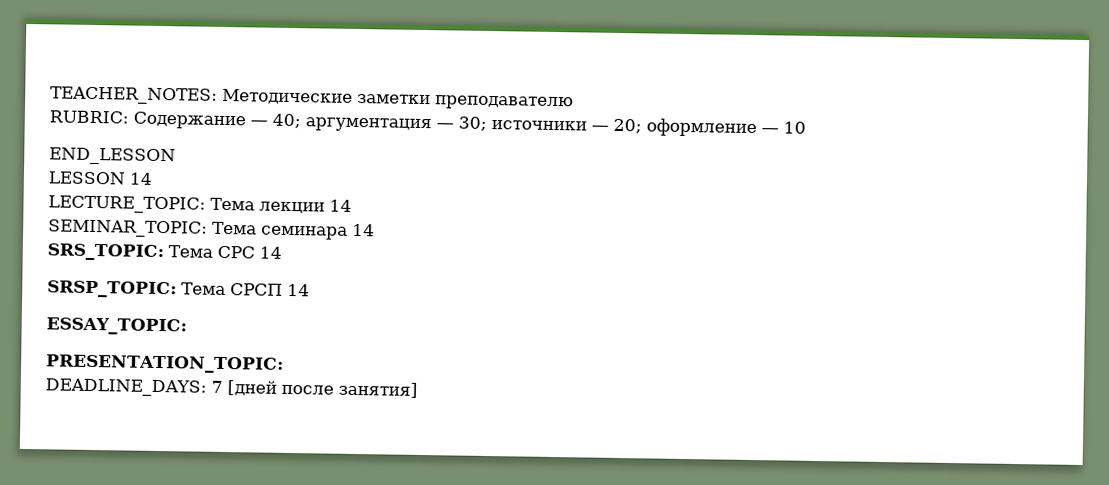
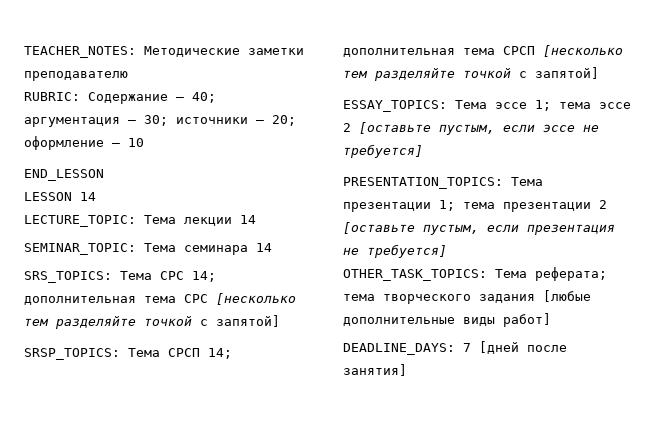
- SRS_TOPIC: Тема СРС 14
- SRSP_TOPIC: Тема СРСП 14
- ESSAY_TOPIC:
- PRESENTATION_TOPIC:
+ SRS_TOPICS: Тема СРС 14; дополнительная тема СРС [несколько тем разделяйте точкой с запятой]
+ SRSP_TOPICS: Тема СРСП 14; дополнительная тема СРСП [несколько тем разделяйте точкой с запятой]
+ ESSAY_TOPICS: Тема эссе 1; тема эссе 2 [оставьте пустым, если эссе не требуется]
+ PRESENTATION_TOPICS: Тема презентации 1; тема презентации 2 [оставьте пустым, если презентация не требуется]
+ OTHER_TASK_TOPICS: Тема реферата; тема творческого задания [любые дополнительные виды работ]

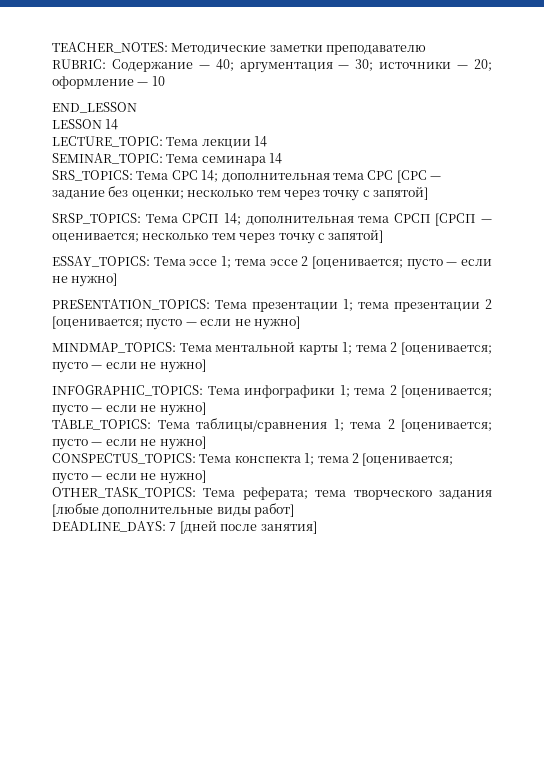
- SRS_TOPICS: Тема СРС 14; дополнительная тема СРС [несколько тем разделяйте точкой с запятой]
+ SRS_TOPICS: Тема СРС 14; дополнительная тема СРС [СРС — задание без оценки; несколько тем через точку с запятой]
- SRSP_TOPICS: Тема СРСП 14; дополнительная тема СРСП [несколько тем разделяйте точкой с запятой]
+ SRSP_TOPICS: Тема СРСП 14; дополнительная тема СРСП [СРСП — оценивается; несколько тем через точку с запятой]
- ESSAY_TOPICS: Тема эссе 1; тема эссе 2 [оставьте пустым, если эссе не требуется]
+ ESSAY_TOPICS: Тема эссе 1; тема эссе 2 [оценивается; пусто — если не нужно]
- PRESENTATION_TOPICS: Тема презентации 1; тема презентации 2 [оставьте пустым, если презентация не требуется]
+ PRESENTATION_TOPICS: Тема презентации 1; тема презентации 2 [оценивается; пусто — если не нужно]
+ MINDMAP_TOPICS: Тема ментальной карты 1; тема 2 [оценивается; пусто — если не нужно]
+ INFOGRAPHIC_TOPICS: Тема инфографики 1; тема 2 [оценивается; пусто — если не нужно]
+ TABLE_TOPICS: Тема таблицы/сравнения 1; тема 2 [оценивается; пусто — если не нужно]
+ CONSPECTUS_TOPICS: Тема конспекта 1; тема 2 [оценивается; пусто — если не нужно]

